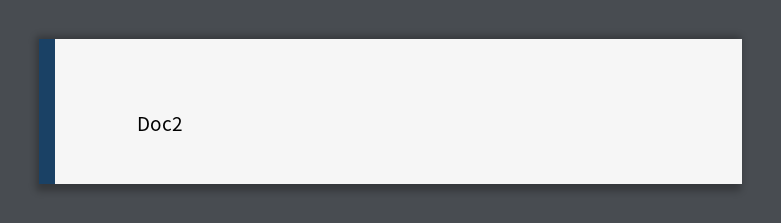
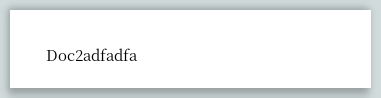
- Doc2
+ Doc2adfadfa

